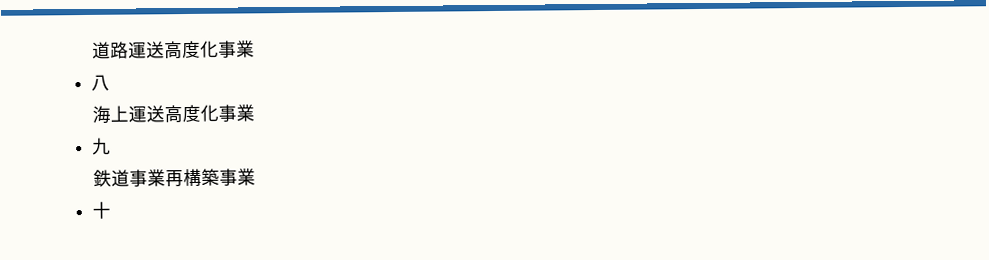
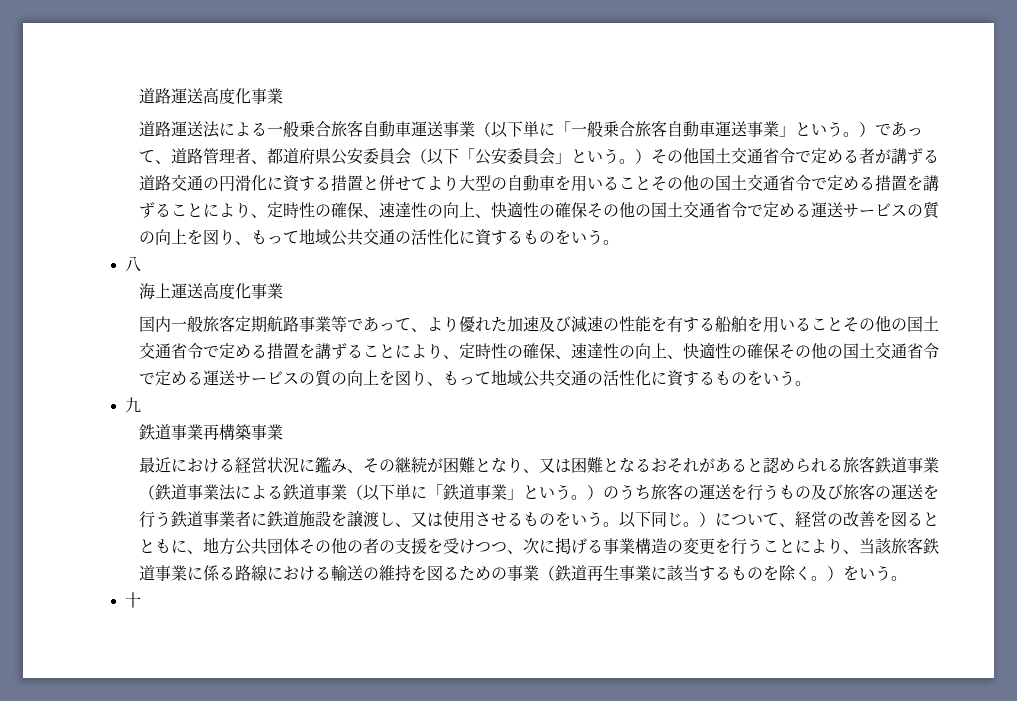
+ 道路運送法による一般乗合旅客自動車運送事業（以下単に「一般乗合旅客自動車運送事業」という。）であって、道路管理者、都道府県公安委員会（以下「公安委員会」という。）その他国土交通省令で定める者が講ずる道路交通の円滑化に資する措置と併せてより大型の自動車を用いることその他の国土交通省令で定める措置を講ずることにより、定時性の確保、速達性の向上、快適性の確保その他の国土交通省令で定める運送サービスの質の向上を図り、もって地域公共交通の活性化に資するものをいう。
+ 国内一般旅客定期航路事業等であって、より優れた加速及び減速の性能を有する船舶を用いることその他の国土交通省令で定める措置を講ずることにより、定時性の確保、速達性の向上、快適性の確保その他の国土交通省令で定める運送サービスの質の向上を図り、もって地域公共交通の活性化に資するものをいう。
+ 最近における経営状況に鑑み、その継続が困難となり、又は困難となるおそれがあると認められる旅客鉄道事業（鉄道事業法による鉄道事業（以下単に「鉄道事業」という。）のうち旅客の運送を行うもの及び旅客の運送を行う鉄道事業者に鉄道施設を譲渡し、又は使用させるものをいう。以下同じ。）について、経営の改善を図るとともに、地方公共団体その他の者の支援を受けつつ、次に掲げる事業構造の変更を行うことにより、当該旅客鉄道事業に係る路線における輸送の維持を図るための事業（鉄道再生事業に該当するものを除く。）をいう。

